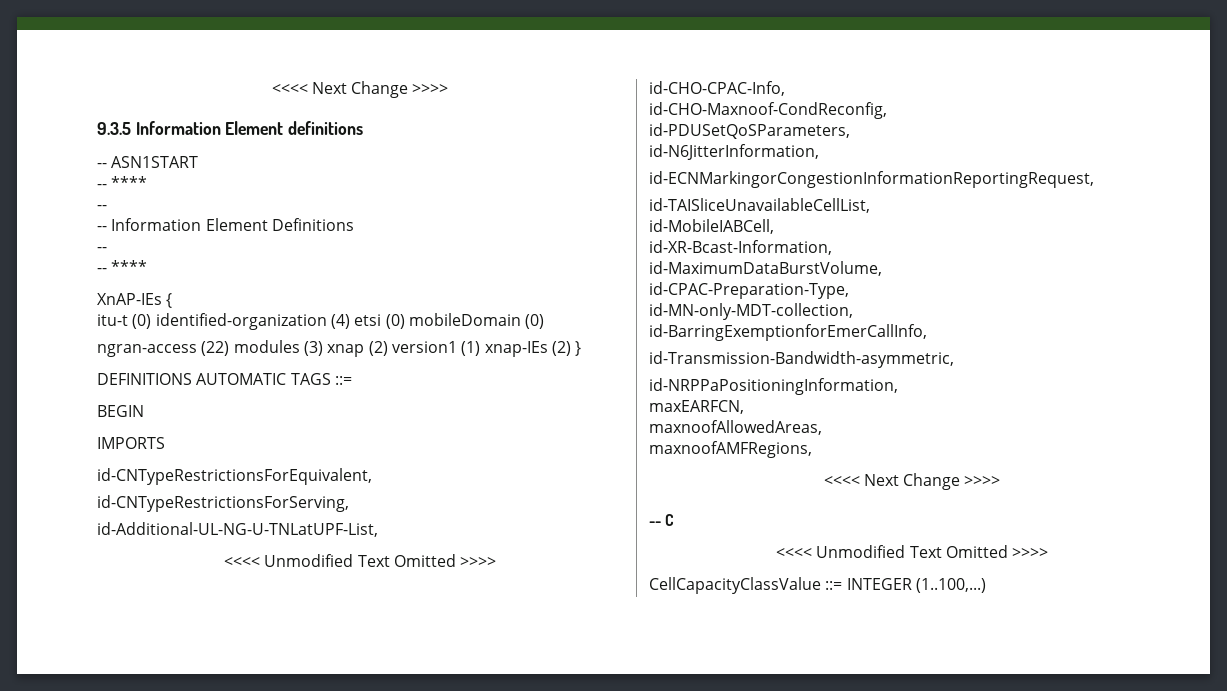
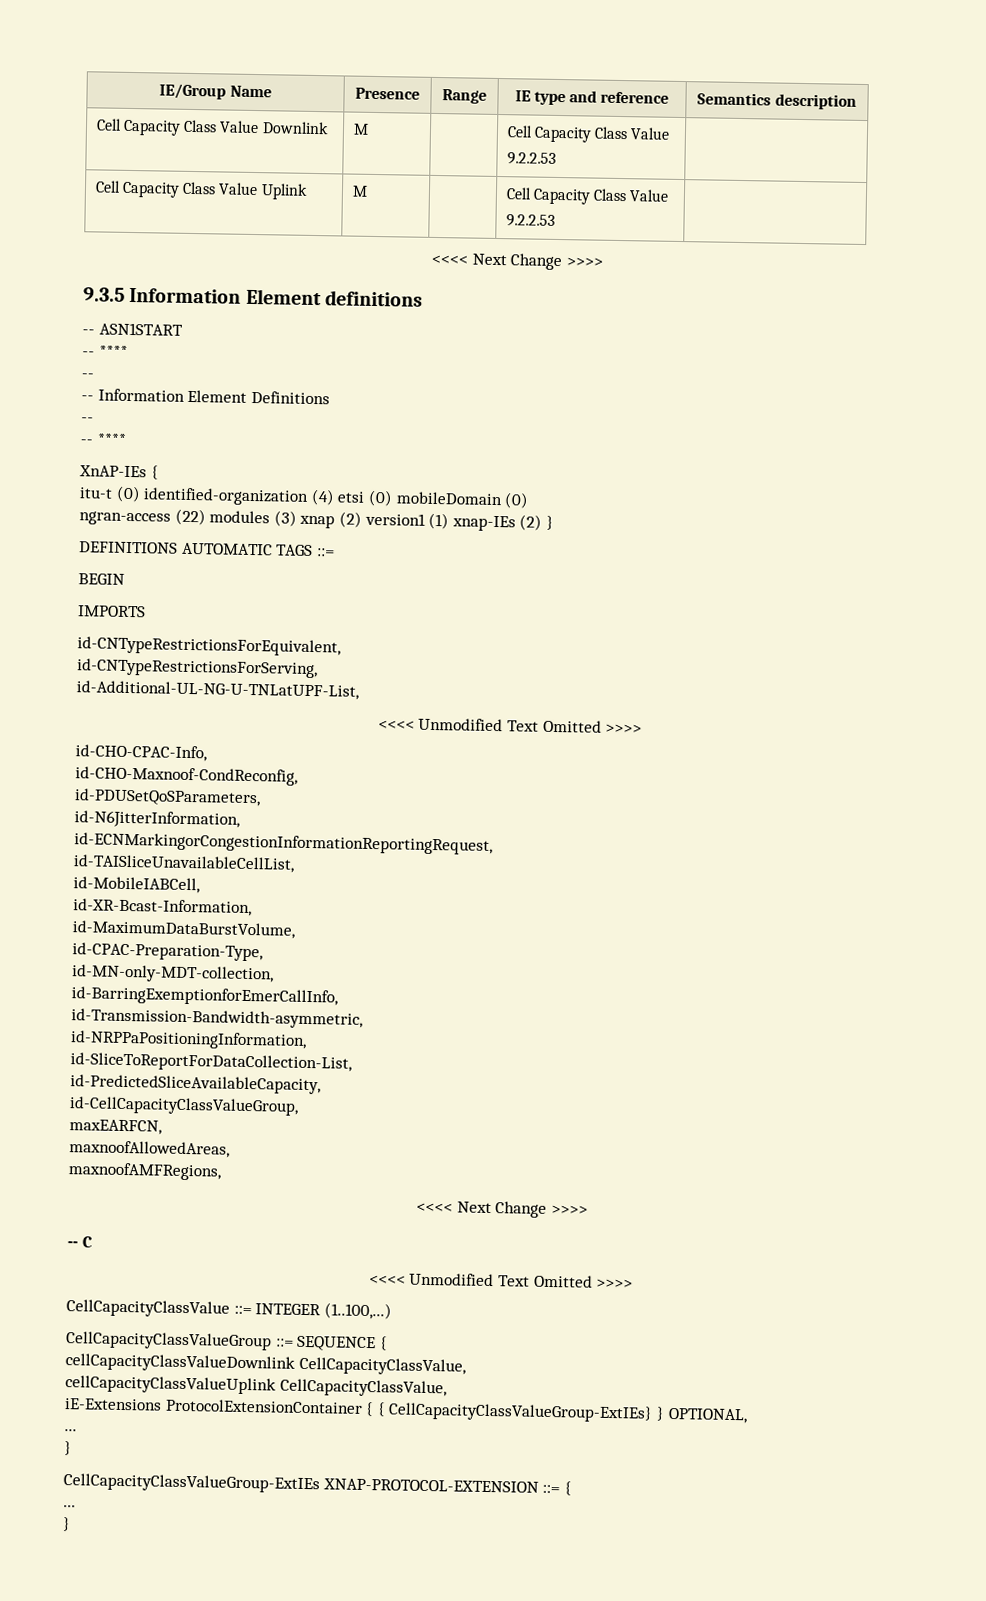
+ IE/Group Name | Presence | Range | IE type and reference | Semantics description
+ Cell Capacity Class Value Downlink | M | | Cell Capacity Class Value
+ 9.2.2.53 |
+ Cell Capacity Class Value Uplink | M | | Cell Capacity Class Value
+ 9.2.2.53 |
+ id-SliceToReportForDataCollection-List,
+ id-PredictedSliceAvailableCapacity,
+ id-CellCapacityClassValueGroup,
+ CellCapacityClassValueGroup ::= SEQUENCE {
+ cellCapacityClassValueDownlink CellCapacityClassValue,
+ cellCapacityClassValueUplink CellCapacityClassValue,
+ iE-Extensions ProtocolExtensionContainer { { CellCapacityClassValueGroup-ExtIEs} } OPTIONAL,
+ ...
+ }
+ CellCapacityClassValueGroup-ExtIEs XNAP-PROTOCOL-EXTENSION ::= {
+ ...
+ }

